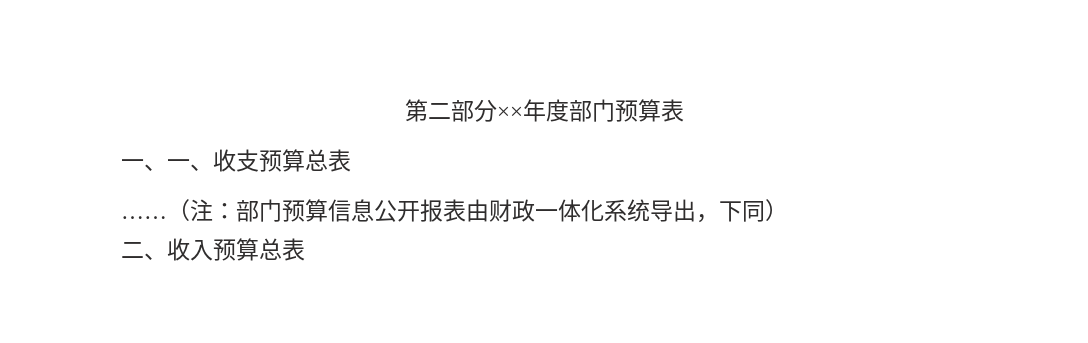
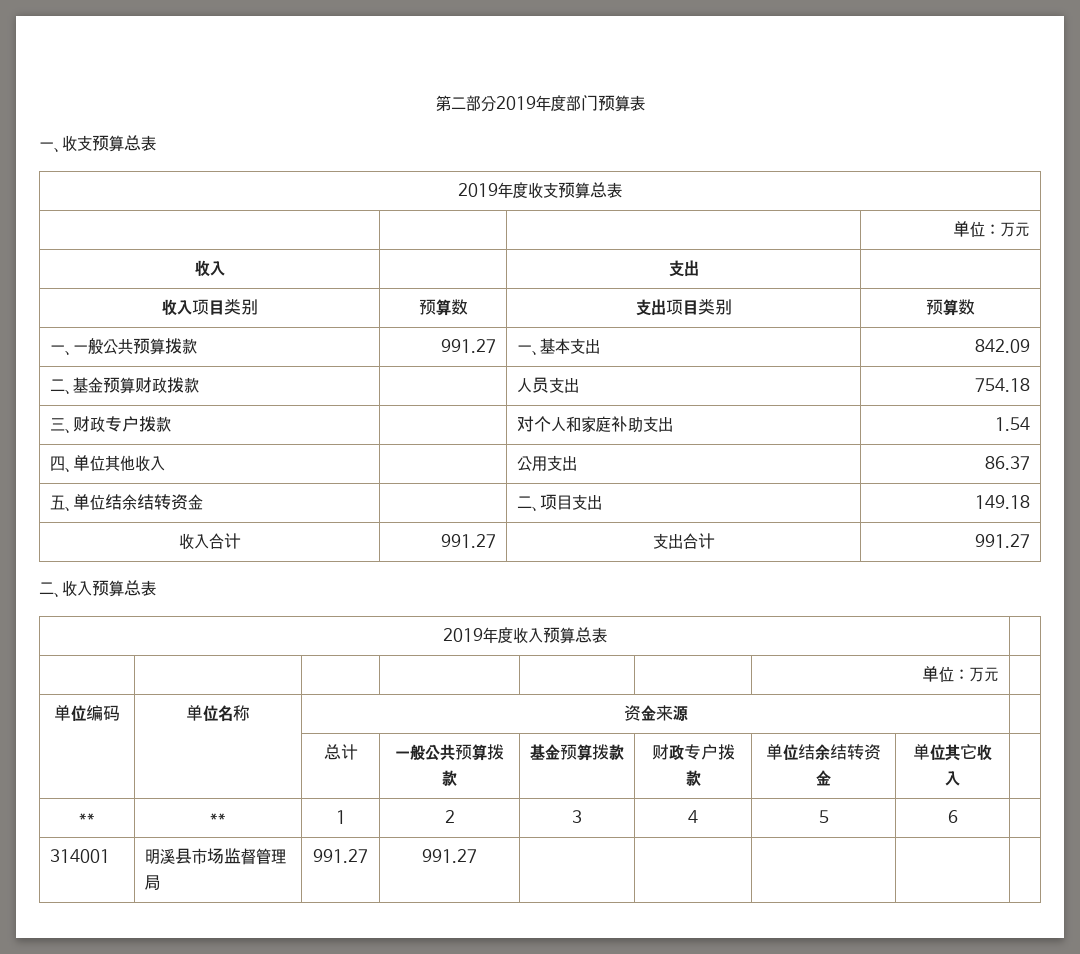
- 第二部分××年度部门预算表
+ 第二部分2019年度部门预算表
- 一、一、收支预算总表
- ……（注：部门预算信息公开报表由财政一体化系统导出，下同）
+ 一、收支预算总表
+ 2019年度收支预算总表
+ | | | 单位：万元
+ 收入 | | 支出 |
+ 收入项目类别 | 预算数 | 支出项目类别 | 预算数
+ 一、一般公共预算拨款 | 991.27 | 一、基本支出 | 842.09
+ 二、基金预算财政拨款 | | 人员支出 | 754.18
+ 三、财政专户拨款 | | 对个人和家庭补助支出 | 1.54
+ 四、单位其他收入 | | 公用支出 | 86.37
+ 五、单位结余结转资金 | | 二、项目支出 | 149.18
+ 收入合计 | 991.27 | 支出合计 | 991.27
  二、收入预算总表
+ 2019年度收入预算总表 |
+ | | | | | | 单位：万元 |
+ 单位编码 | 单位名称 | 资金来源 |
+ | | 总计 | 一般公共预算拨款 | 基金预算拨款 | 财政专户拨款 | 单位结余结转资金 | 单位其它收入 |
+ ** | ** | 1 | 2 | 3 | 4 | 5 | 6 |
+ 314001 | 明溪县市场监督管理局 | 991.27 | 991.27 | | | | |

